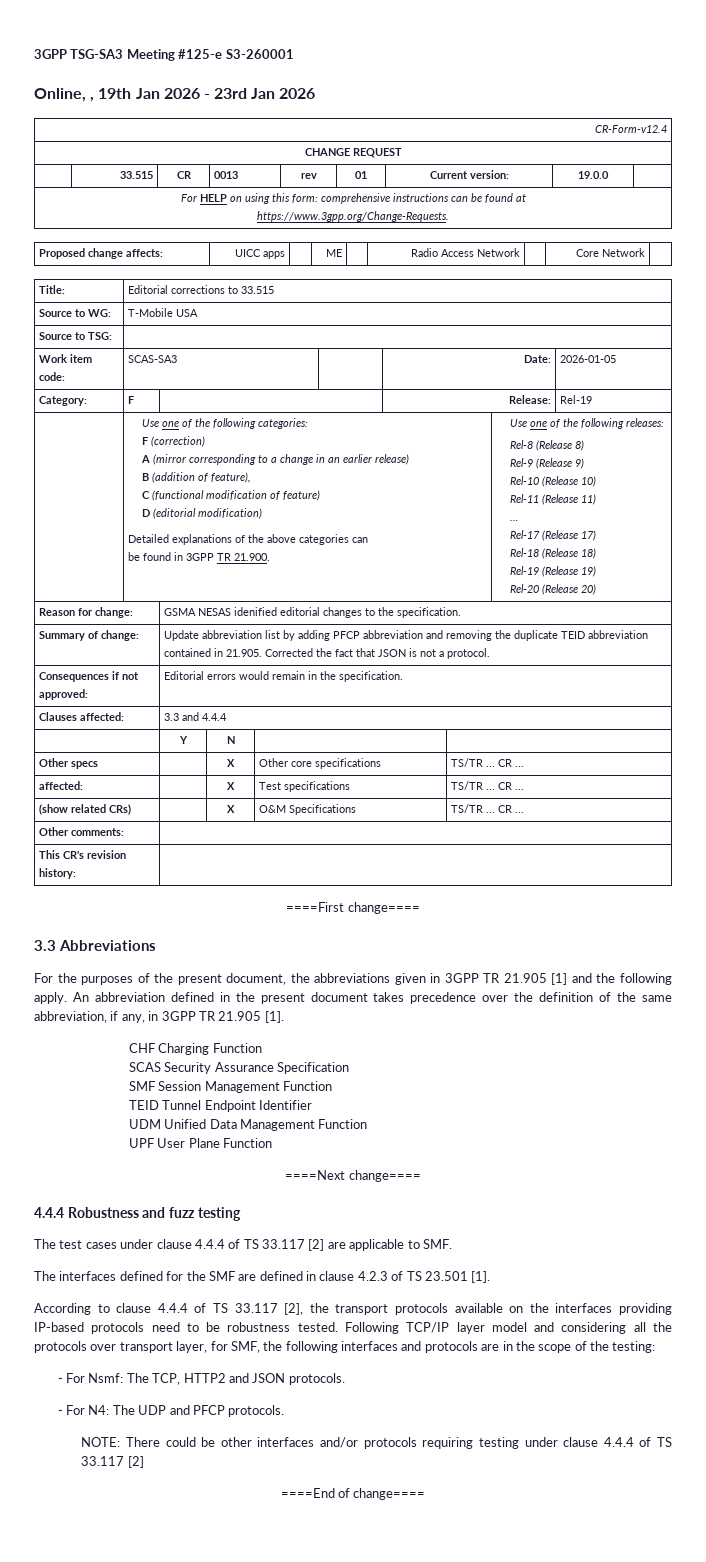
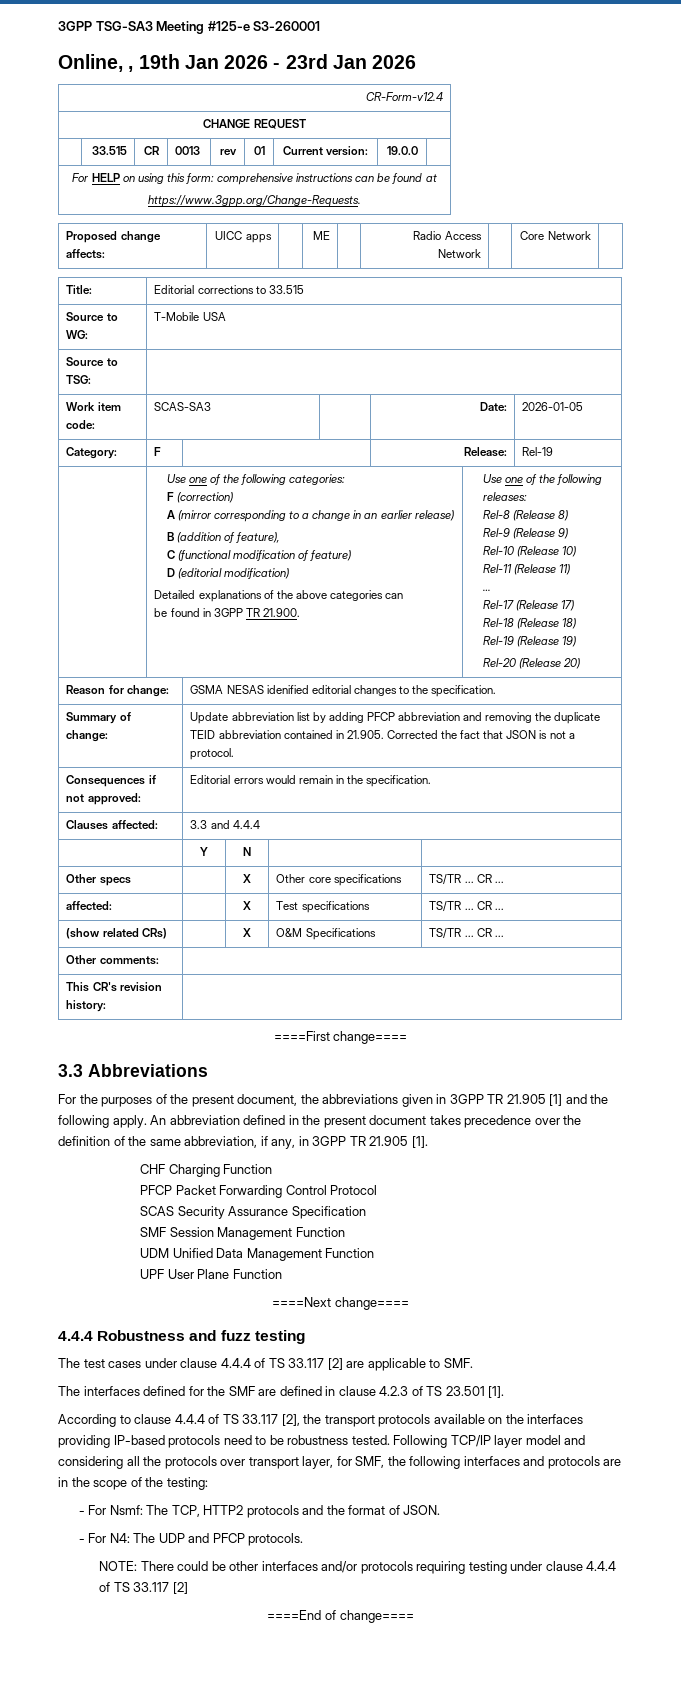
+ PFCP Packet Forwarding Control Protocol
- TEID Tunnel Endpoint Identifier
- - For Nsmf: The TCP, HTTP2 and JSON protocols.
+ - For Nsmf: The TCP, HTTP2 protocols and the format of JSON.

